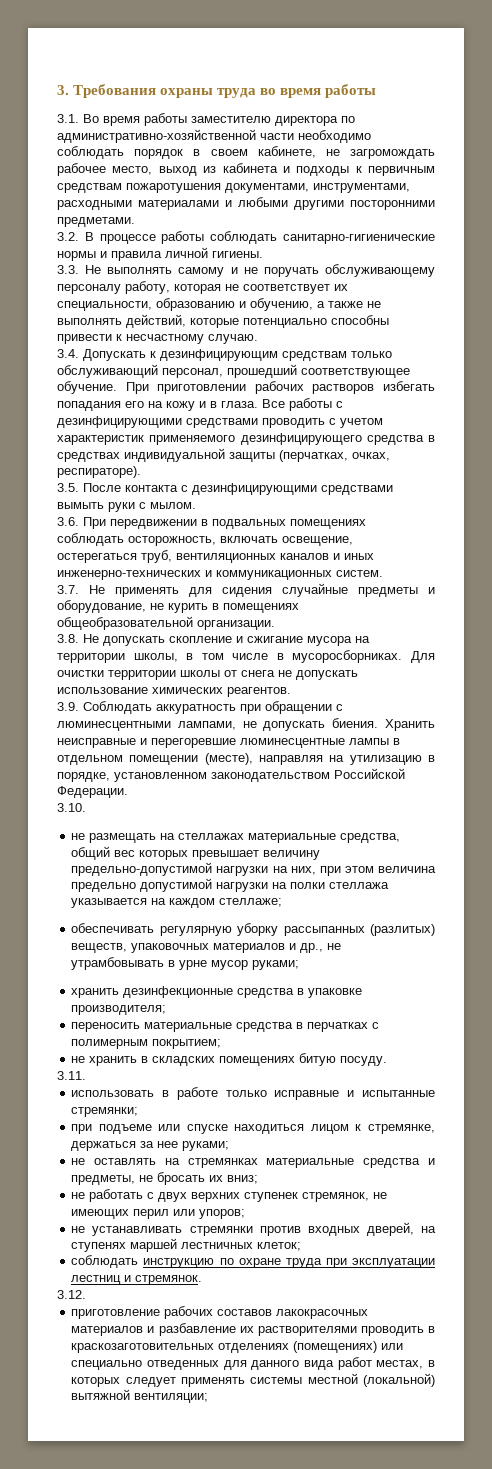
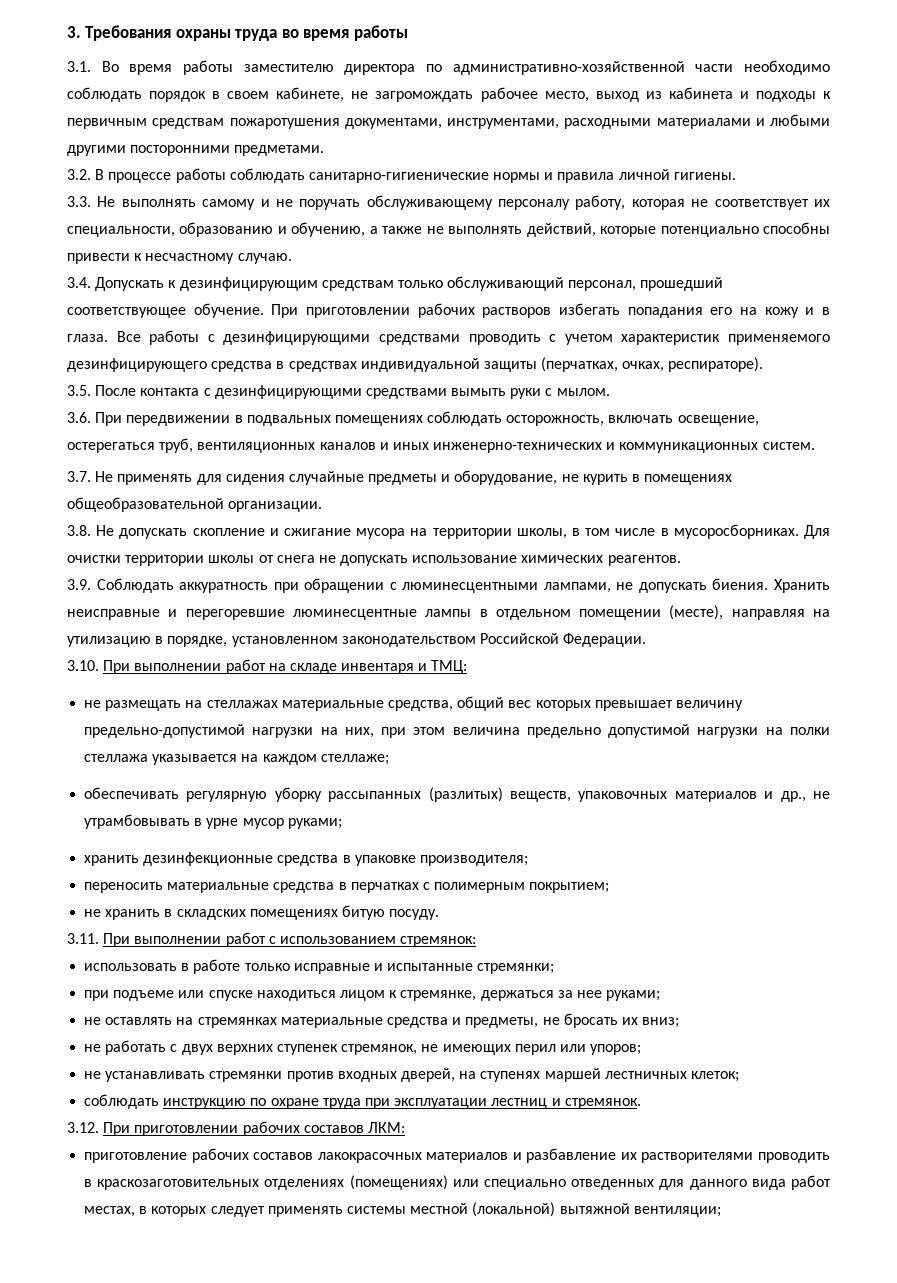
- 3.10.
+ 3.10. При выполнении работ на складе инвентаря и ТМЦ:
- 3.11.
+ 3.11. При выполнении работ с использованием стремянок:
- 3.12.
+ 3.12. При приготовлении рабочих составов ЛКМ:

